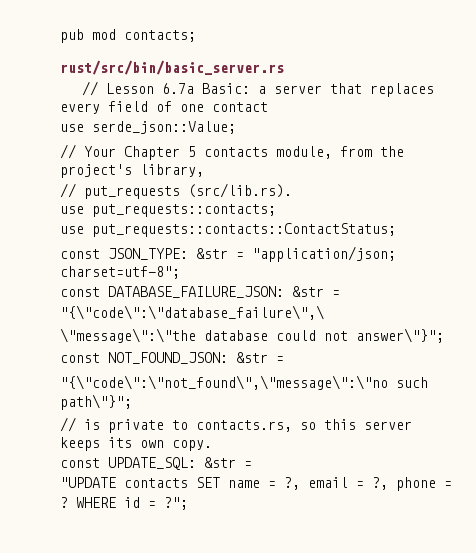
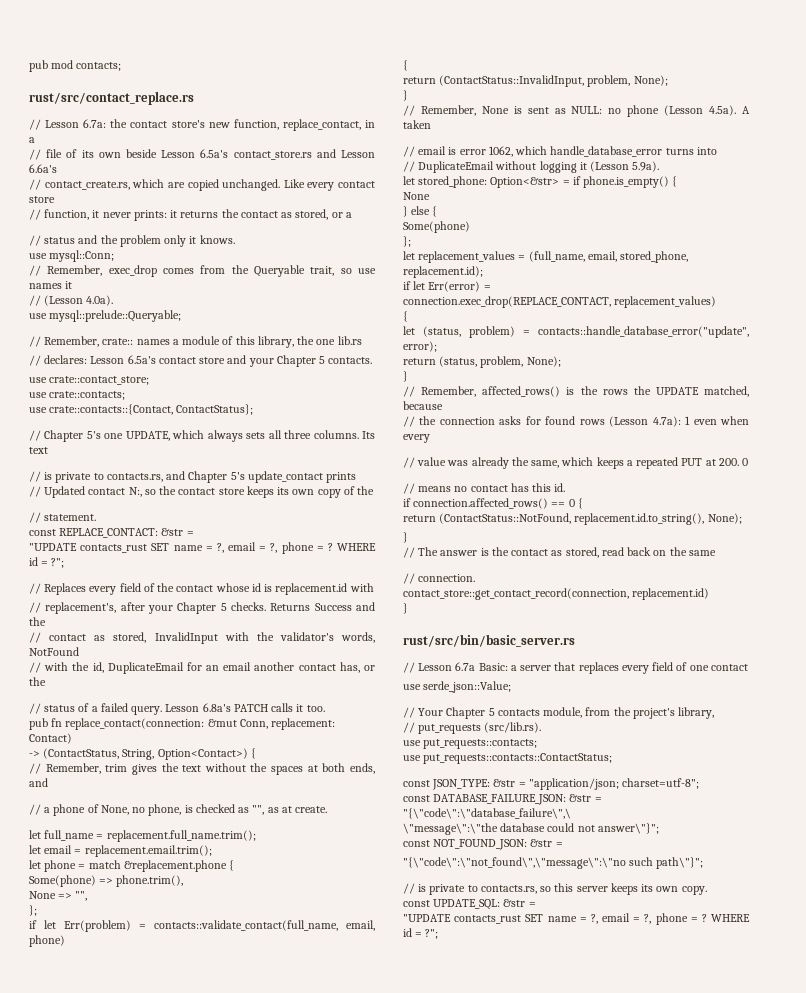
+ rust/src/contact_replace.rs
+ // Lesson 6.7a: the contact store's new function, replace_contact, in a
+ // file of its own beside Lesson 6.5a's contact_store.rs and Lesson 6.6a's
+ // contact_create.rs, which are copied unchanged. Like every contact store
+ // function, it never prints: it returns the contact as stored, or a
+ // status and the problem only it knows.
+ use mysql::Conn;
+ // Remember, exec_drop comes from the Queryable trait, so use names it
+ // (Lesson 4.0a).
+ use mysql::prelude::Queryable;
+ // Remember, crate:: names a module of this library, the one lib.rs
+ // declares: Lesson 6.5a's contact store and your Chapter 5 contacts.
+ use crate::contact_store;
+ use crate::contacts;
+ use crate::contacts::{Contact, ContactStatus};
+ // Chapter 5's one UPDATE, which always sets all three columns. Its text
+ // is private to contacts.rs, and Chapter 5's update_contact prints
+ // Updated contact N:, so the contact store keeps its own copy of the
+ // statement.
+ const REPLACE_CONTACT: &str =
+ "UPDATE contacts_rust SET name = ?, email = ?, phone = ? WHERE id = ?";
+ // Replaces every field of the contact whose id is replacement.id with
+ // replacement's, after your Chapter 5 checks. Returns Success and the
+ // contact as stored, InvalidInput with the validator's words, NotFound
+ // with the id, DuplicateEmail for an email another contact has, or the
+ // status of a failed query. Lesson 6.8a's PATCH calls it too.
+ pub fn replace_contact(connection: &mut Conn, replacement: Contact)
+ -> (ContactStatus, String, Option<Contact>) {
+ // Remember, trim gives the text without the spaces at both ends, and
+ // a phone of None, no phone, is checked as "", as at create.
+ let full_name = replacement.full_name.trim();
+ let email = replacement.email.trim();
+ let phone = match &replacement.phone {
+ Some(phone) => phone.trim(),
+ None => "",
+ };
+ if let Err(problem) = contacts::validate_contact(full_name, email, phone)
+ {
+ return (ContactStatus::InvalidInput, problem, None);
+ }
+ // Remember, None is sent as NULL: no phone (Lesson 4.5a). A taken
+ // email is error 1062, which handle_database_error turns into
+ // DuplicateEmail without logging it (Lesson 5.9a).
+ let stored_phone: Option<&str> = if phone.is_empty() {
+ None
+ } else {
+ Some(phone)
+ };
+ let replacement_values = (full_name, email, stored_phone, replacement.id);
+ if let Err(error) =
+ connection.exec_drop(REPLACE_CONTACT, replacement_values)
+ {
+ let (status, problem) = contacts::handle_database_error("update", error);
+ return (status, problem, None);
+ }
+ // Remember, affected_rows() is the rows the UPDATE matched, because
+ // the connection asks for found rows (Lesson 4.7a): 1 even when every
+ // value was already the same, which keeps a repeated PUT at 200. 0
+ // means no contact has this id.
+ if connection.affected_rows() == 0 {
+ return (ContactStatus::NotFound, replacement.id.to_string(), None);
+ }
+ // The answer is the contact as stored, read back on the same
+ // connection.
+ contact_store::get_contact_record(connection, replacement.id)
+ }
  const UPDATE_SQL: &str =
- "UPDATE contacts SET name = ?, email = ?, phone = ?
+ "UPDATE contacts_rust SET name = ?, email = ?, phone = ?

